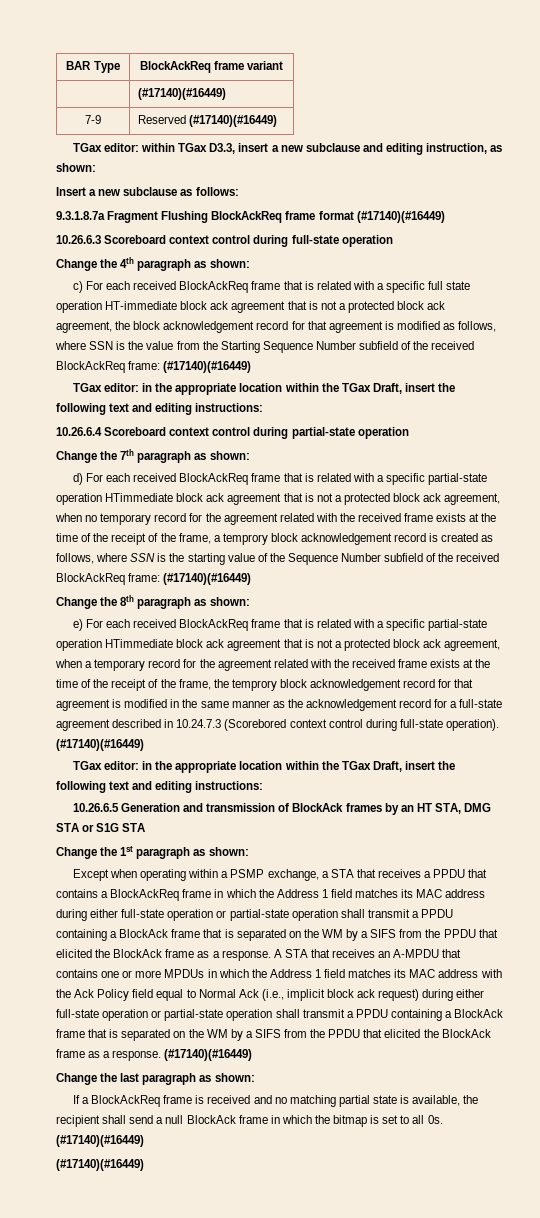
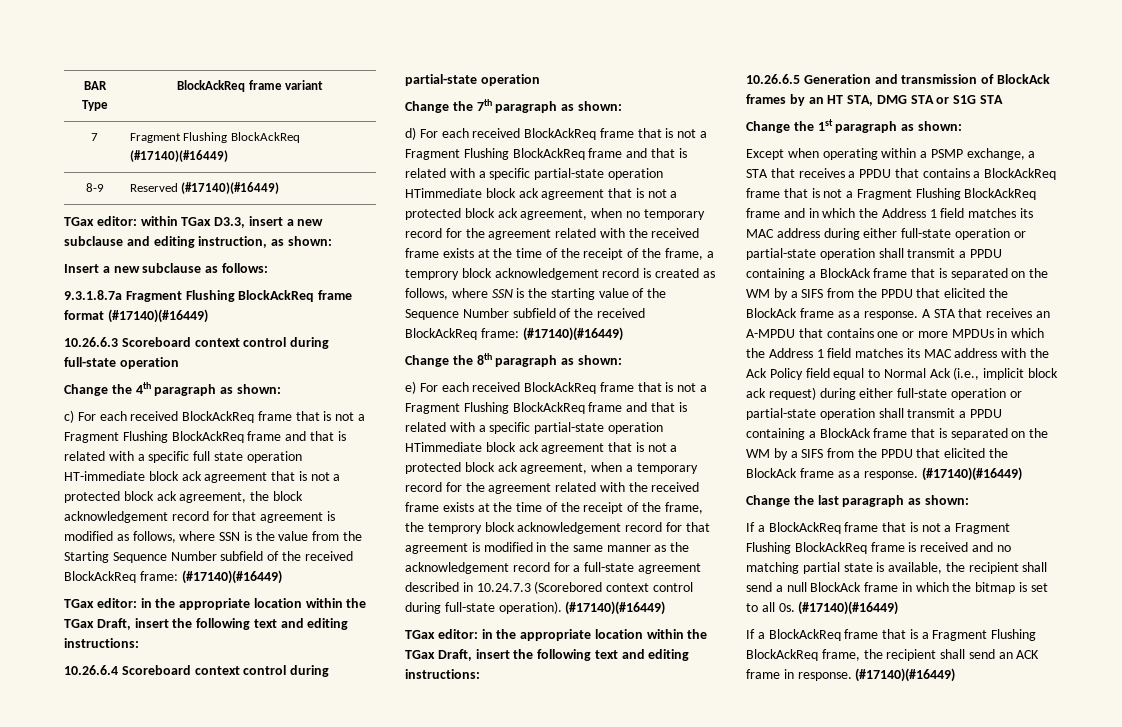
- | (#17140)(#16449)
- 7-9 | Reserved (#17140)(#16449)
+ 7 | Fragment Flushing BlockAckReq (#17140)(#16449)
+ 8-9 | Reserved (#17140)(#16449)
- c) For each received BlockAckReq frame that is related with a specific full state operation HT-immediate block ack agreement that is not a protected block ack agreement, the block acknowledgement record for that agreement is modified as follows, where SSN is the value from the Starting Sequence Number subfield of the received BlockAckReq frame: (#17140)(#16449)
+ c) For each received BlockAckReq frame that is not a Fragment Flushing BlockAckReq frame and that is related with a specific full state operation HT-immediate block ack agreement that is not a protected block ack agreement, the block acknowledgement record for that agreement is modified as follows, where SSN is the value from the Starting Sequence Number subfield of the received BlockAckReq frame: (#17140)(#16449)
- d) For each received BlockAckReq frame that is related with a specific partial-state operation HTimmediate block ack agreement that is not a protected block ack agreement, when no temporary record for the agreement related with the received frame exists at the time of the receipt of the frame, a temprory block acknowledgement record is created as follows, where SSN is the starting value of the Sequence Number subfield of the received BlockAckReq frame:
+ d) For each received BlockAckReq frame that is not a Fragment Flushing BlockAckReq frame and that is related with a specific partial-state operation HTimmediate block ack agreement that is not a protected block ack agreement, when no temporary record for the agreement related with the received frame exists at the time of the receipt of the frame, a temprory block acknowledgement record is created as follows, where SSN is the starting value of the Sequence Number subfield of the received BlockAckReq frame:
- e) For each received BlockAckReq frame that is related with a specific partial-state operation HTimmediate block ack agreement that is not a protected block ack agreement, when a temporary record for the agreement related with the received frame exists at the time of the receipt of the frame, the temprory block acknowledgement record for that agreement is modified in the same manner as the acknowledgement record for a full-state agreement described in 10.24.7.3 (Scorebored context control during full-state operation).
+ e) For each received BlockAckReq frame that is not a Fragment Flushing BlockAckReq frame and that is related with a specific partial-state operation HTimmediate block ack agreement that is not a protected block ack agreement, when a temporary record for the agreement related with the received frame exists at the time of the receipt of the frame, the temprory block acknowledgement record for that agreement is modified in the same manner as the acknowledgement record for a full-state agreement described in 10.24.7.3 (Scorebored context control during full-state operation).
- Except when operating within a PSMP exchange, a STA that receives a PPDU that contains a BlockAckReq frame in which the Address 1 field matches its MAC address during either full-state operation or partial-state operation shall transmit a PPDU containing a BlockAck frame that is separated on the WM by a SIFS from the PPDU that elicited the BlockAck frame as a response.
+ Except when operating within a PSMP exchange, a STA that receives a PPDU that contains a BlockAckReq frame that is not a Fragment Flushing BlockAckReq frame and in which the Address 1 field matches its MAC address during either full-state operation or partial-state operation shall transmit a PPDU containing a BlockAck frame that is separated on the WM by a SIFS from the PPDU that elicited the BlockAck frame as a response.
- If a BlockAckReq frame is received and no matching partial state is available, the recipient shall send a null BlockAck frame in which the bitmap is set to all 0s.
+ If a BlockAckReq frame that is not a Fragment Flushing BlockAckReq frame is received and no matching partial state is available, the recipient shall send a null BlockAck frame in which the bitmap is set to all 0s.
+ If a BlockAckReq frame that is a Fragment Flushing BlockAckReq frame, the recipient shall send an ACK frame in response.

